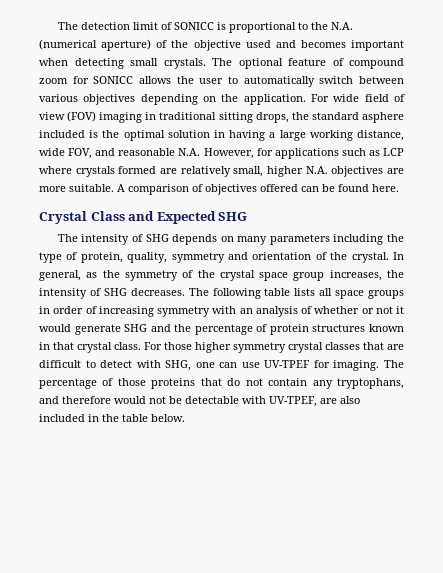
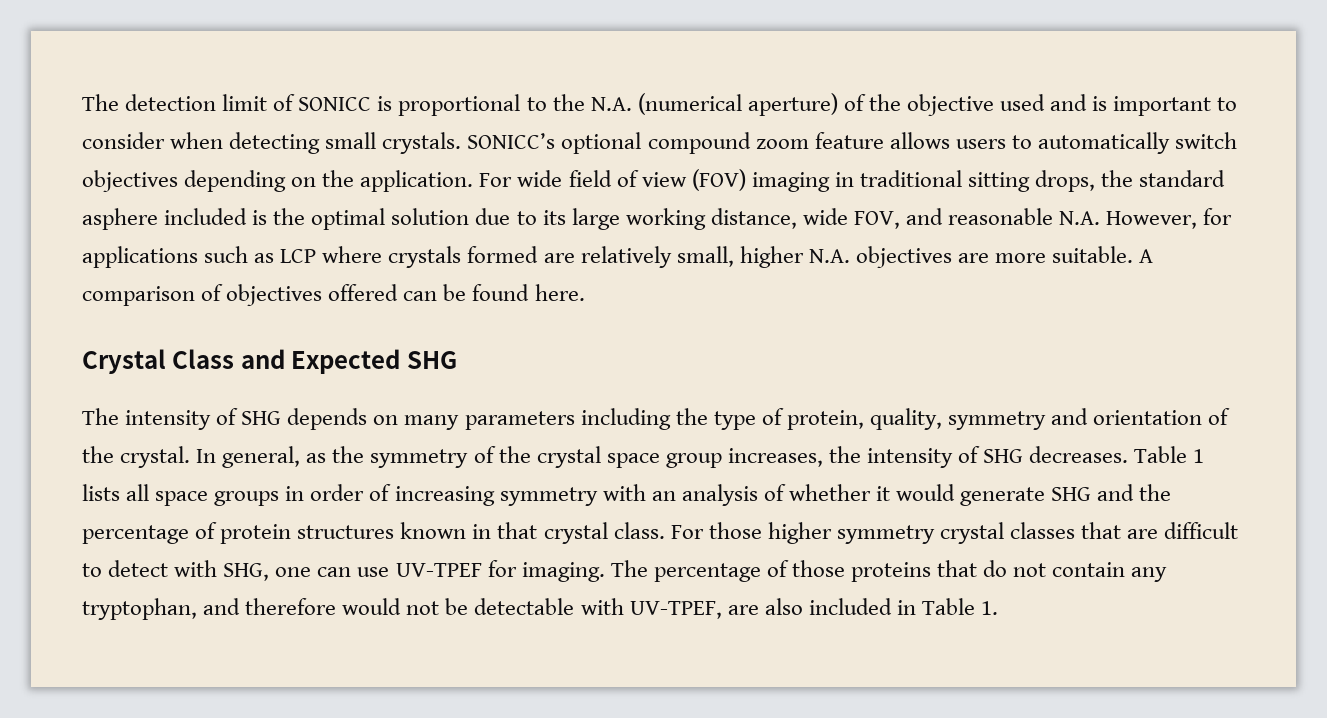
- The detection limit of SONICC is proportional to the N.A. (numerical aperture) of the objective used and becomes important when detecting small crystals. The optional feature of compound zoom for SONICC allows the user to automatically switch between various objectives depending on the application.
+ The detection limit of SONICC is proportional to the N.A. (numerical aperture) of the objective used and is important to consider when detecting small crystals. SONICC’s optional compound zoom feature allows users to automatically switch objectives depending on the application.
- For wide field of view (FOV) imaging in traditional sitting drops, the standard asphere included is the optimal solution in having a large working distance, wide FOV, and reasonable N.A. However, for applications such as LCP where crystals formed are relatively small, higher N.A. objectives are more suitable.
+ For wide field of view (FOV) imaging in traditional sitting drops, the standard asphere included is the optimal solution due to its large working distance, wide FOV, and reasonable N.A. However, for applications such as LCP where crystals formed are relatively small, higher N.A. objectives are more suitable.
- The following table lists all space groups in order of increasing symmetry with an analysis of whether or not it would generate SHG and the percentage of protein structures known in that crystal class.
+ Table 1 lists all space groups in order of increasing symmetry with an analysis of whether it would generate SHG and the percentage of protein structures known in that crystal class.
- The percentage of those proteins that do not contain any tryptophans, and therefore would not be detectable with UV-TPEF, are also included in the table below.
+ The percentage of those proteins that do not contain any tryptophan, and therefore would not be detectable with UV-TPEF, are also included in Table 1.

